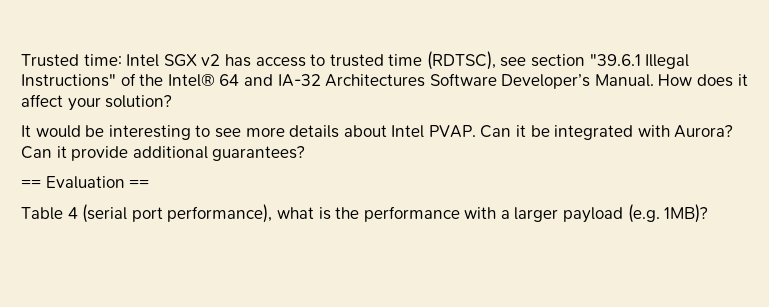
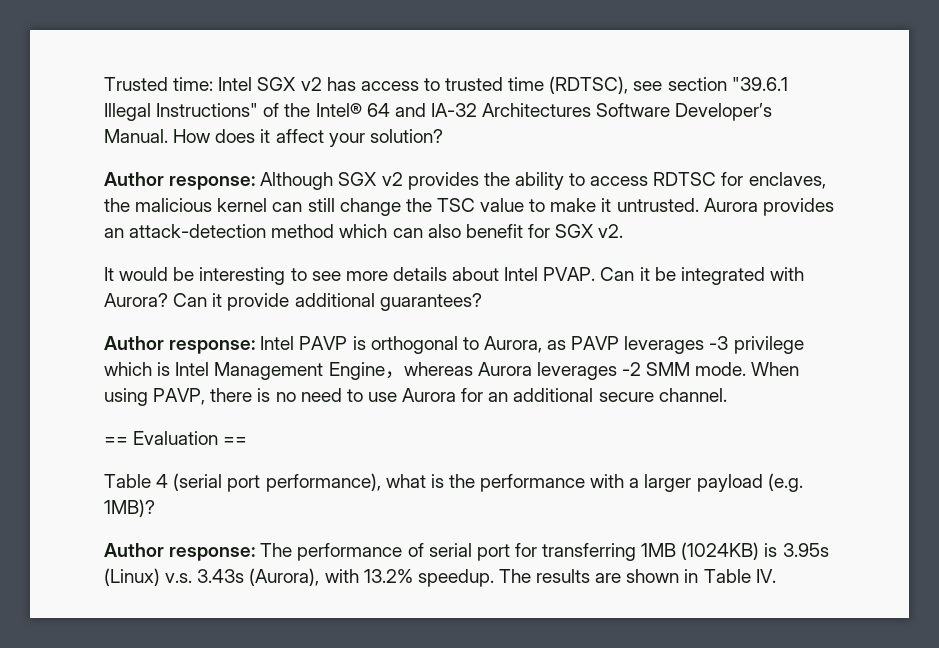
+ Author response: Although SGX v2 provides the ability to access RDTSC for enclaves, the malicious kernel can still change the TSC value to make it untrusted. Aurora provides an attack-detection method which can also benefit for SGX v2.
+ Author response: Intel PAVP is orthogonal to Aurora, as PAVP leverages -3 privilege which is Intel Management Engine，whereas Aurora leverages -2 SMM mode. When using PAVP, there is no need to use Aurora for an additional secure channel.
+ Author response: The performance of serial port for transferring 1MB (1024KB) is 3.95s (Linux) v.s. 3.43s (Aurora), with 13.2% speedup. The results are shown in Table IV.

